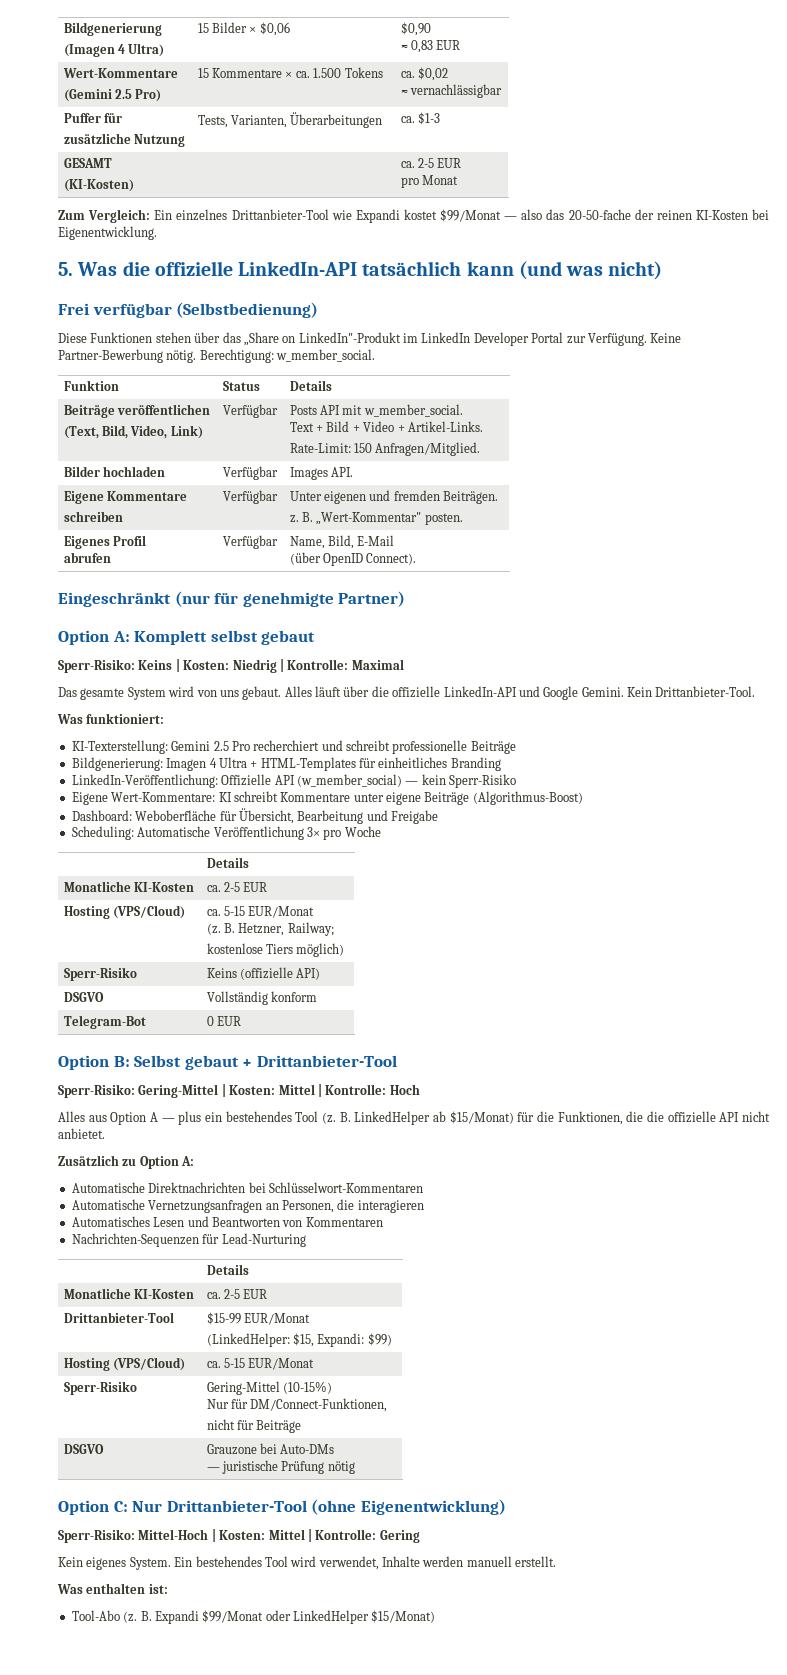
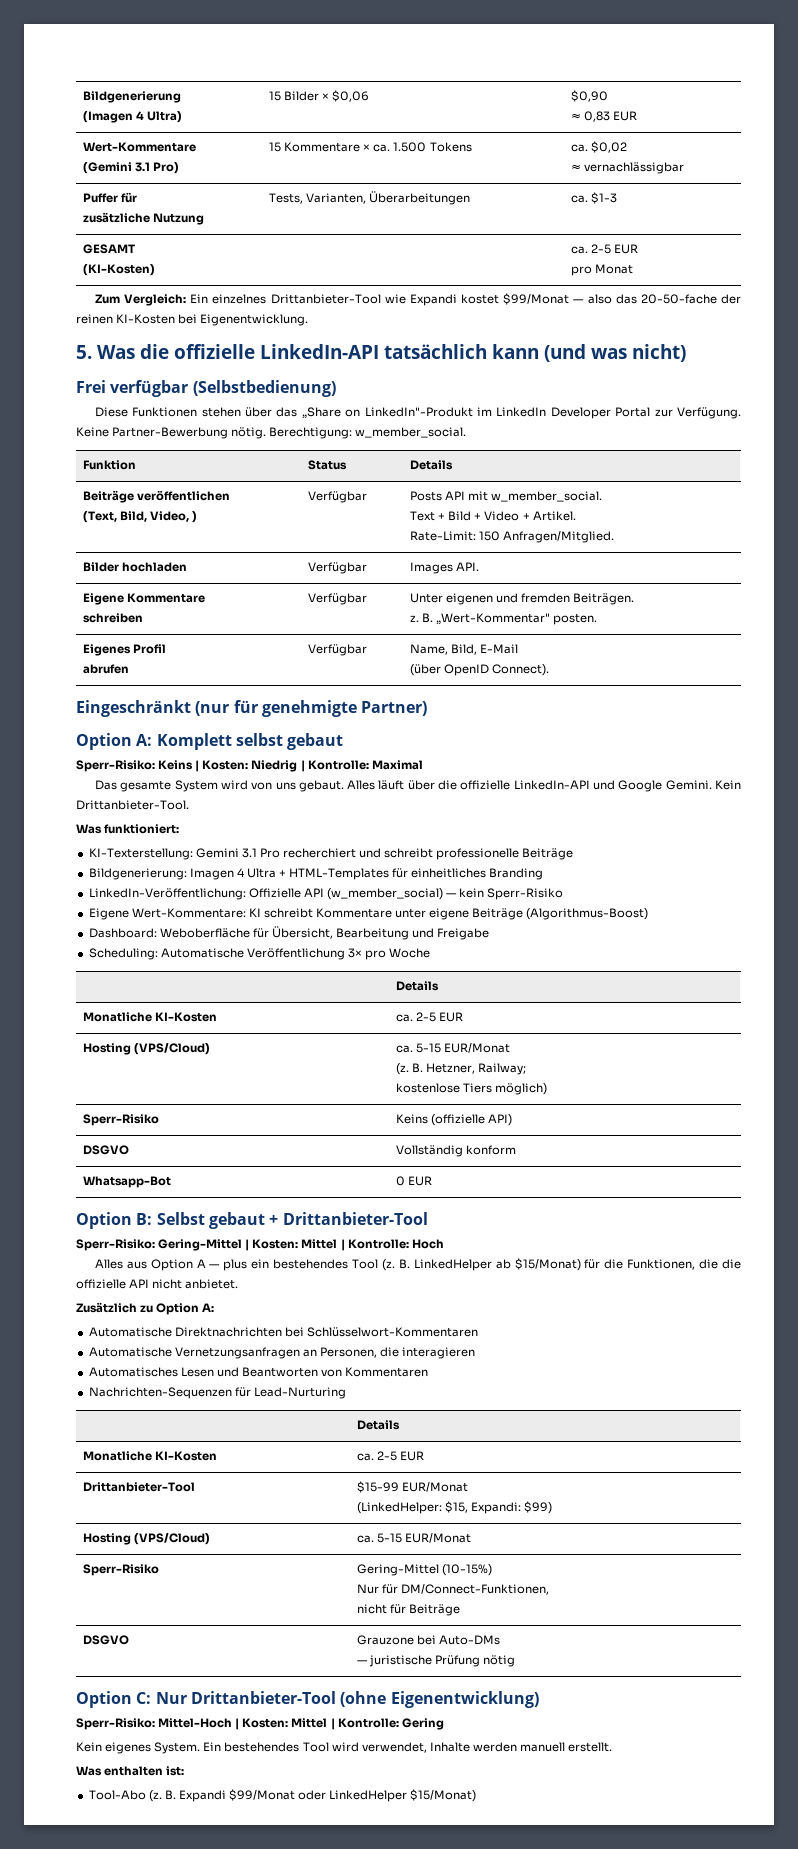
  Wert-Kommentare
- (Gemini 2.5 Pro) | 15 Kommentare × ca. 1.500 Tokens | ca. $0,02
+ (Gemini 3.1 Pro) | 15 Kommentare × ca. 1.500 Tokens | ca. $0,02
  Beiträge veröffentlichen
- (Text, Bild, Video, Link) | Verfügbar | Posts API mit w_member_social.
- Text + Bild + Video + Artikel-Links.
+ (Text, Bild, Video, ) | Verfügbar | Posts API mit w_member_social.
+ Text + Bild + Video + Artikel.
- KI-Texterstellung: Gemini 2.5 Pro recherchiert und schreibt professionelle Beiträge
+ KI-Texterstellung: Gemini 3.1 Pro recherchiert und schreibt professionelle Beiträge
- Telegram-Bot | 0 EUR
+ Whatsapp-Bot | 0 EUR

